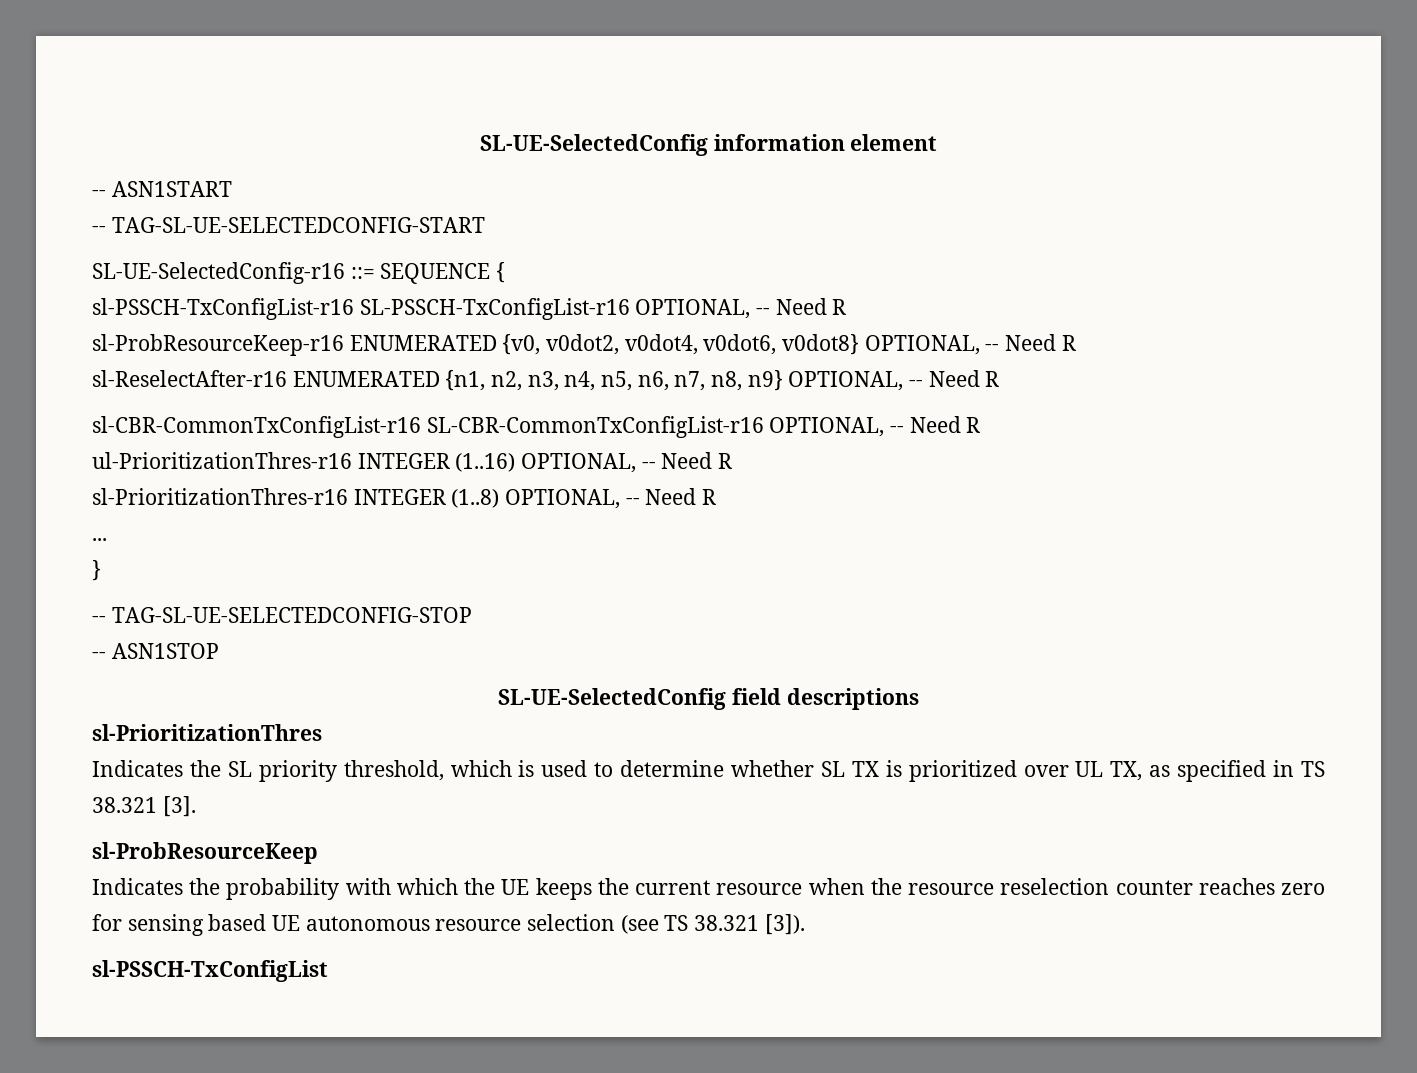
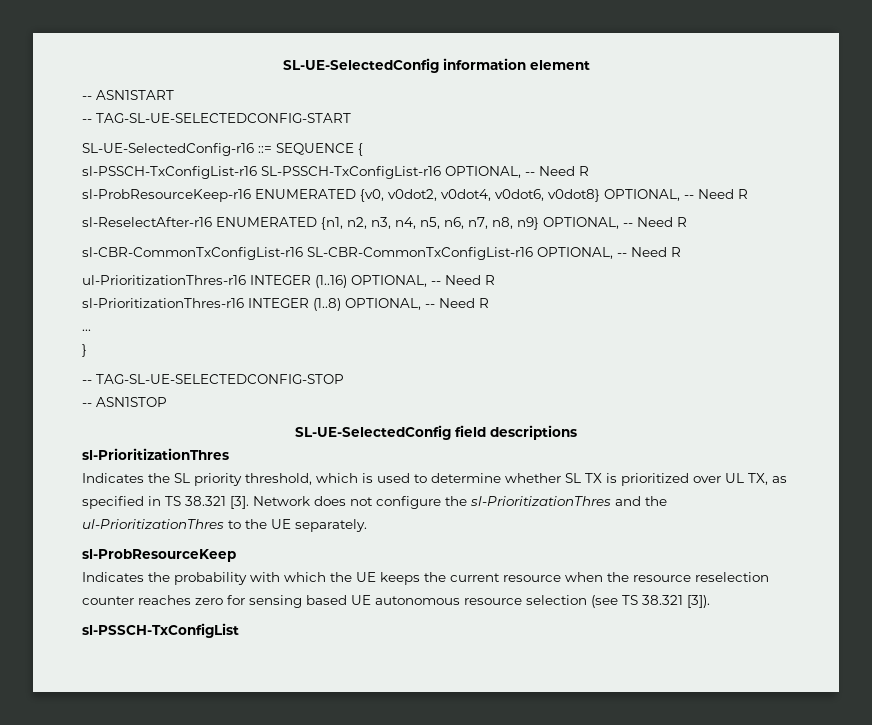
+ Network does not configure the sl-PrioritizationThres and the ul-PrioritizationThres to the UE separately.

